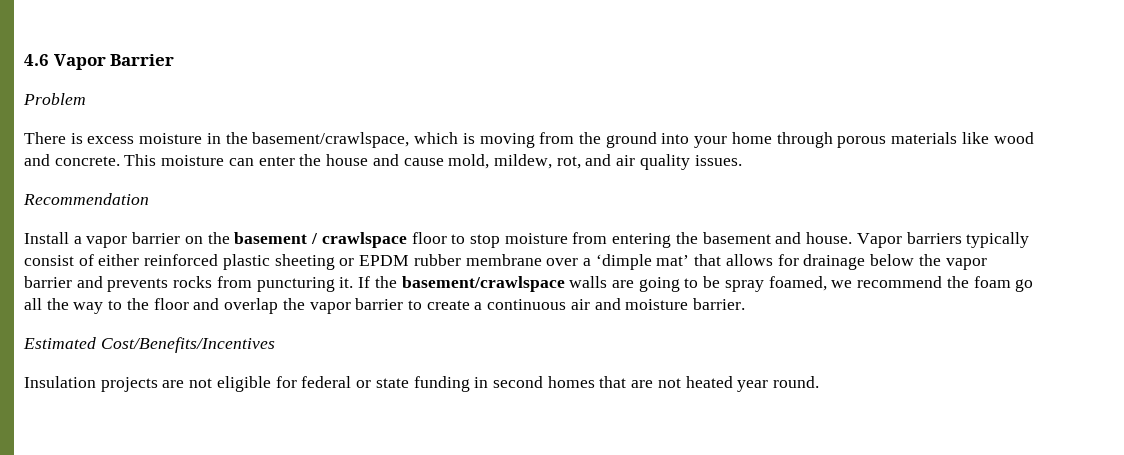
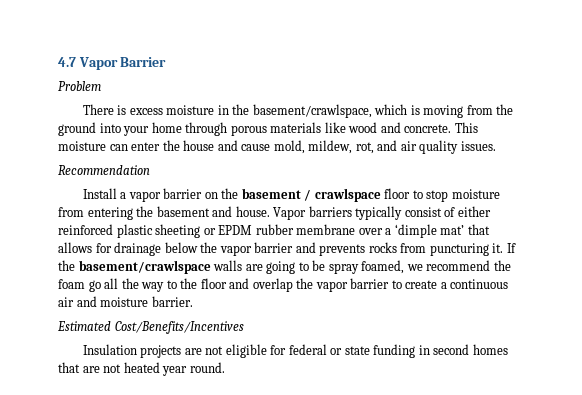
- 4.6 Vapor Barrier
+ 4.7 Vapor Barrier

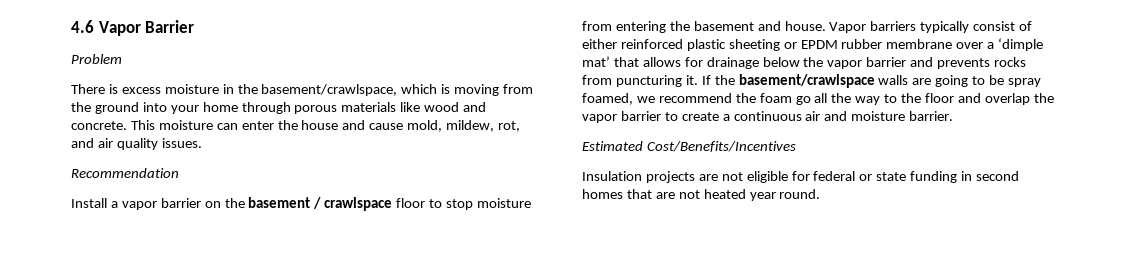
- 4.7 Vapor Barrier
+ 4.6 Vapor Barrier

